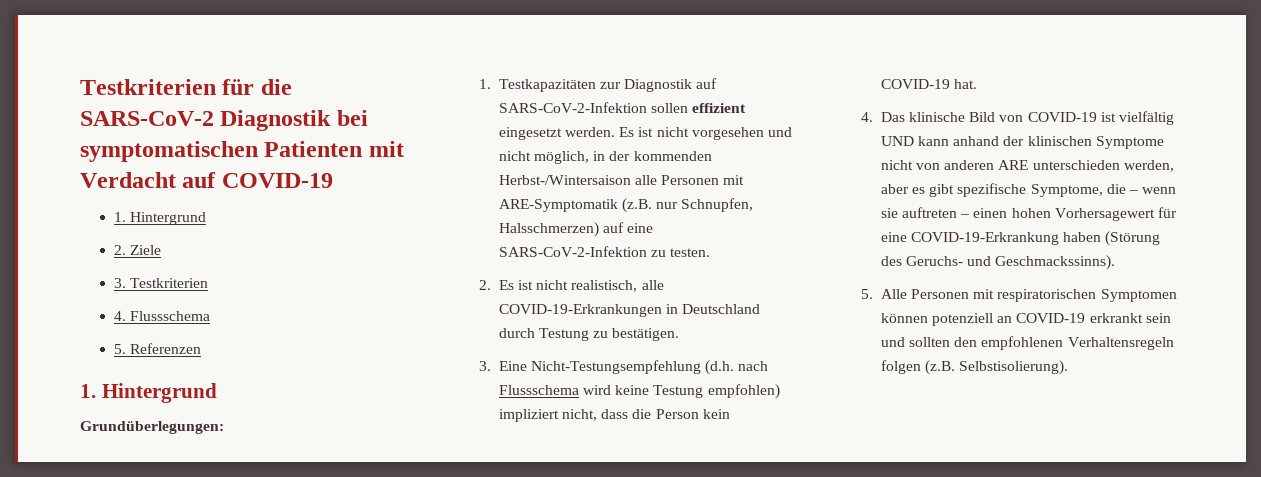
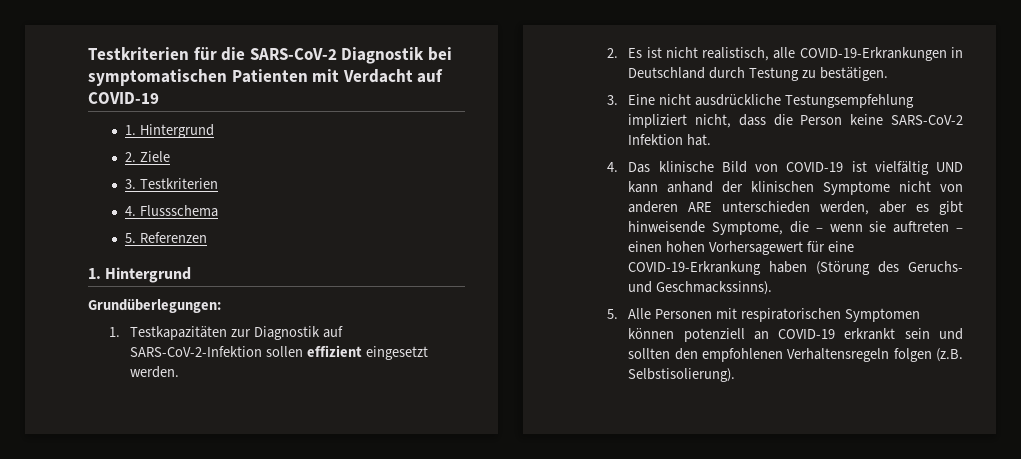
- Es ist nicht vorgesehen und nicht möglich, in der kommenden Herbst-/Wintersaison alle Personen mit ARE-Symptomatik (z.B. nur Schnupfen, Halsschmerzen) auf eine SARS-CoV-2-Infektion zu testen.
- 3. Eine Nicht-Testungsempfehlung (d.h. nach Flussschema wird keine Testung empfohlen) impliziert nicht, dass die Person kein COVID-19 hat.
+ 3. Eine nicht ausdrückliche Testungsempfehlung impliziert nicht, dass die Person keine SARS-CoV-2 Infektion hat.
- 4. Das klinische Bild von COVID-19 ist vielfältig UND kann anhand der klinischen Symptome nicht von anderen ARE unterschieden werden, aber es gibt spezifische Symptome, die – wenn sie auftreten – einen hohen Vorhersagewert für eine COVID-19-Erkrankung haben (Störung des Geruchs- und Geschmackssinns).
+ 4. Das klinische Bild von COVID-19 ist vielfältig UND kann anhand der klinischen Symptome nicht von anderen ARE unterschieden werden, aber es gibt hinweisende Symptome, die – wenn sie auftreten – einen hohen Vorhersagewert für eine COVID-19-Erkrankung haben (Störung des Geruchs- und Geschmackssinns).

